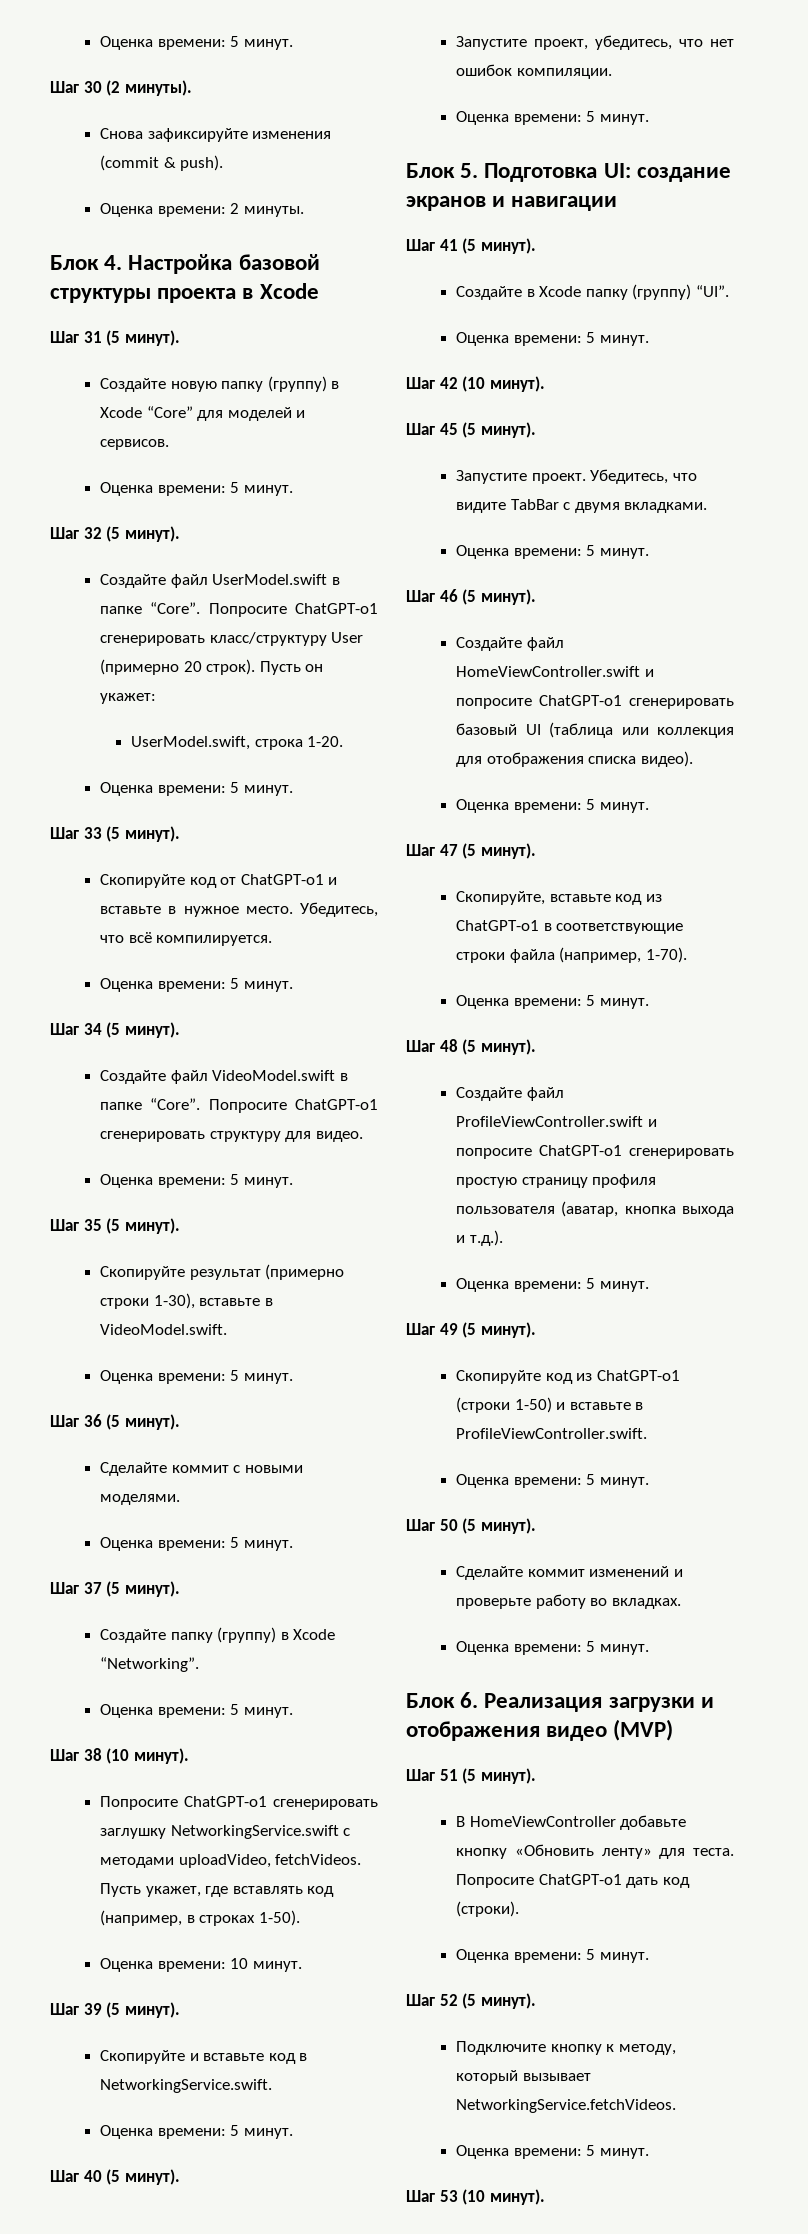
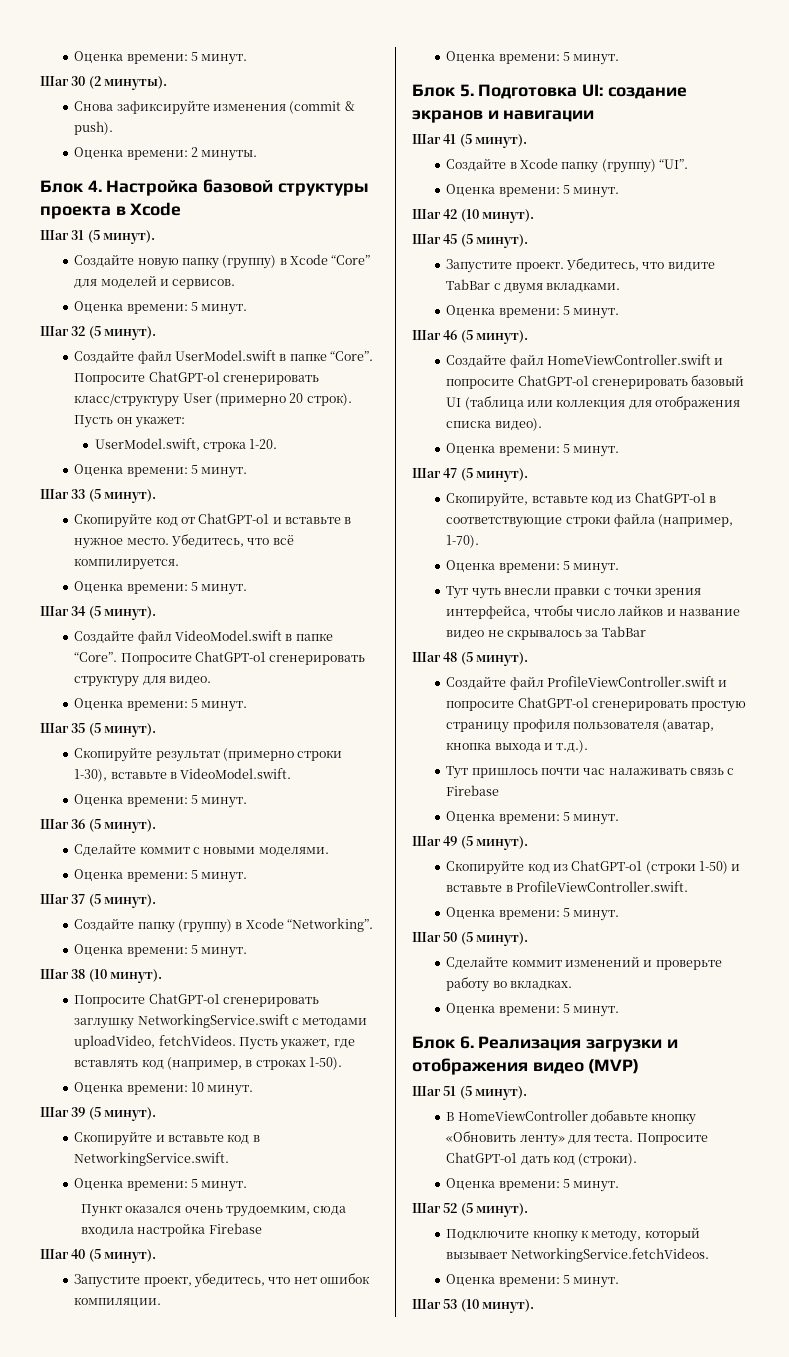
+ Пункт оказался очень трудоемким, сюда входила настройка Firebase
+ Тут чуть внесли правки с точки зрения интерфейса, чтобы число лайков и название видео не скрывалось за TabBar
+ Тут пришлось почти час налаживать связь с Firebase

